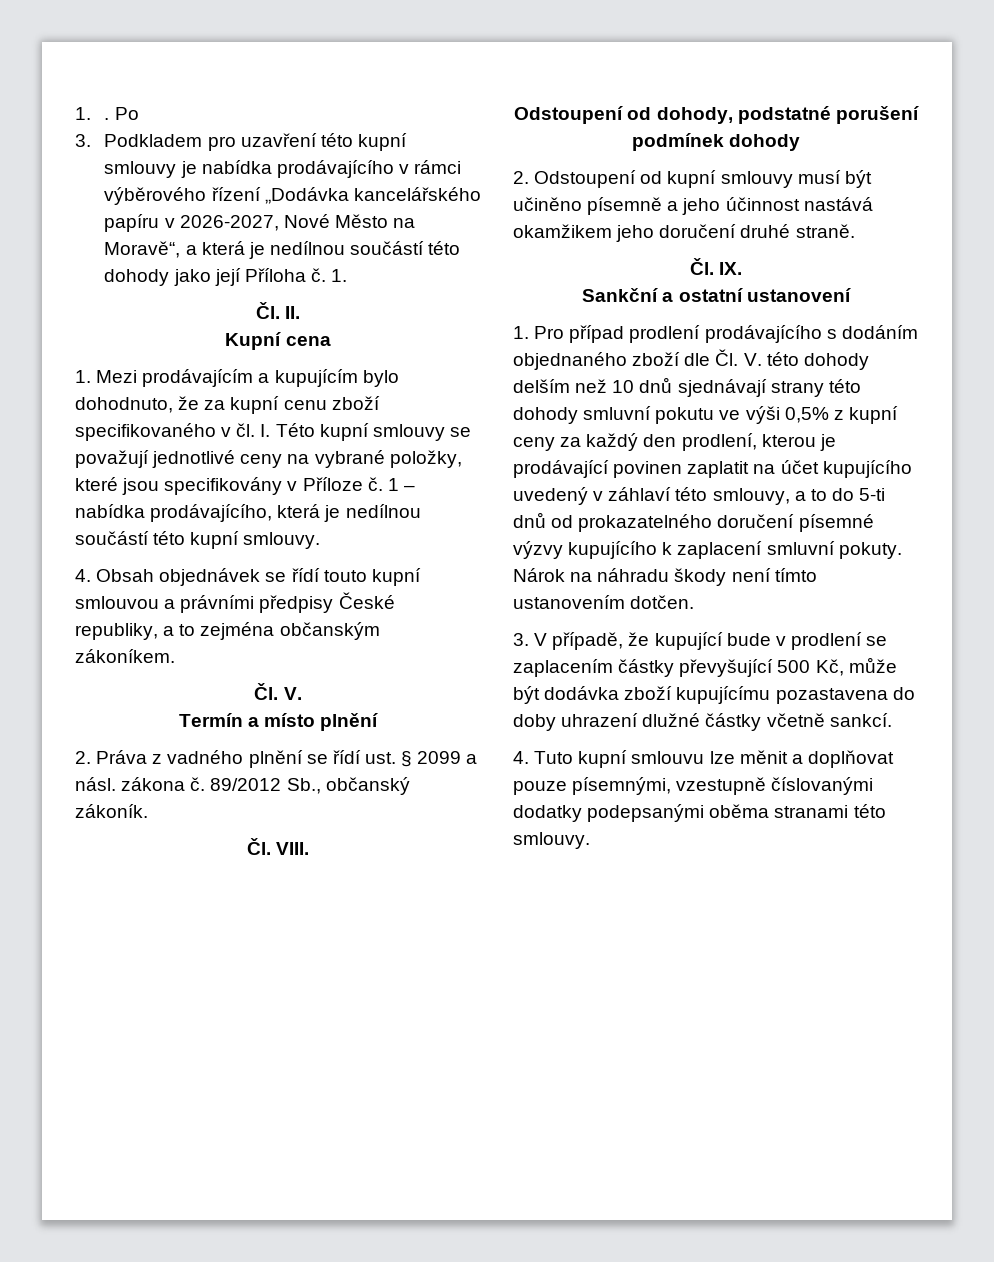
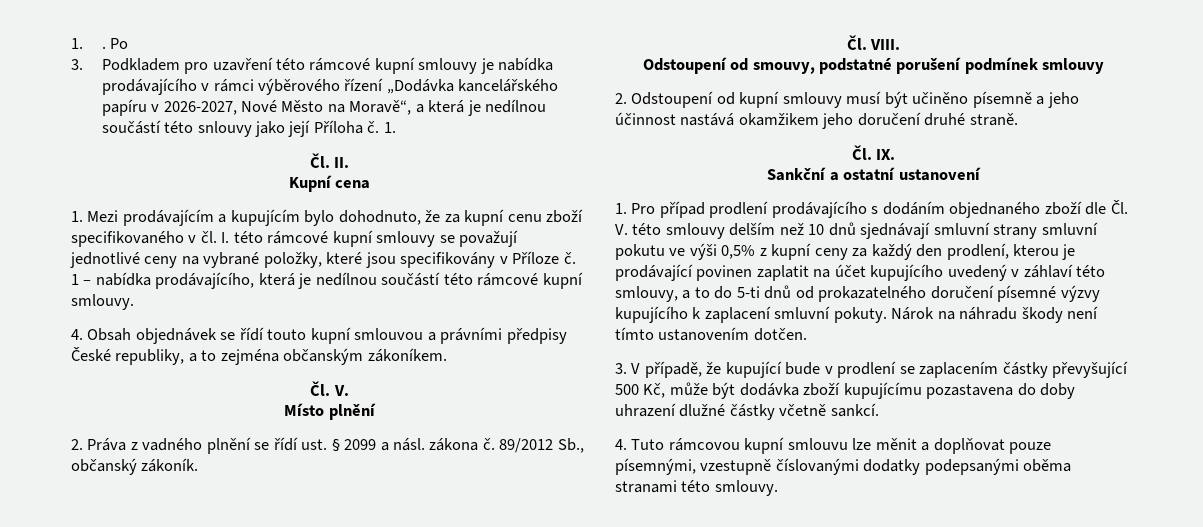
- 3. Podkladem pro uzavření této kupní smlouvy je nabídka prodávajícího v rámci výběrového řízení „Dodávka kancelářského papíru v 2026-2027, Nové Město na Moravě“, a která je nedílnou součástí této dohody jako její Příloha č.
+ 3. Podkladem pro uzavření této rámcové kupní smlouvy je nabídka prodávajícího v rámci výběrového řízení „Dodávka kancelářského papíru v 2026-2027, Nové Město na Moravě“, a která je nedílnou součástí této snlouvy jako její Příloha č.
- 1. Mezi prodávajícím a kupujícím bylo dohodnuto, že za kupní cenu zboží specifikovaného v čl. I. Této kupní smlouvy se považují jednotlivé ceny na vybrané položky, které jsou specifikovány v Příloze č.
+ 1. Mezi prodávajícím a kupujícím bylo dohodnuto, že za kupní cenu zboží specifikovaného v čl. I. této rámcové kupní smlouvy se považují jednotlivé ceny na vybrané položky, které jsou specifikovány v Příloze č.
- 1 – nabídka prodávajícího, která je nedílnou součástí této kupní smlouvy.
+ 1 – nabídka prodávajícího, která je nedílnou součástí této rámcové kupní smlouvy.
- Termín a místo plnění
+ Místo plnění
- Odstoupení od dohody, podstatné porušení podmínek dohody
+ Odstoupení od smouvy, podstatné porušení podmínek smlouvy
- 1. Pro případ prodlení prodávajícího s dodáním objednaného zboží dle Čl. V. této dohody delším než 10 dnů sjednávají strany této dohody smluvní pokutu ve výši 0,5% z kupní ceny za každý den prodlení, kterou je prodávající povinen zaplatit na účet kupujícího uvedený v záhlaví této smlouvy, a to do 5-ti dnů od prokazatelného doručení písemné výzvy kupujícího k zaplacení smluvní pokuty.
+ 1. Pro případ prodlení prodávajícího s dodáním objednaného zboží dle Čl. V. této smlouvy delším než 10 dnů sjednávají smluvní strany smluvní pokutu ve výši 0,5% z kupní ceny za každý den prodlení, kterou je prodávající povinen zaplatit na účet kupujícího uvedený v záhlaví této smlouvy, a to do 5-ti dnů od prokazatelného doručení písemné výzvy kupujícího k zaplacení smluvní pokuty.
- 4. Tuto kupní smlouvu lze měnit a doplňovat pouze písemnými, vzestupně číslovanými dodatky podepsanými oběma stranami této smlouvy.
+ 4. Tuto rámcovou kupní smlouvu lze měnit a doplňovat pouze písemnými, vzestupně číslovanými dodatky podepsanými oběma stranami této smlouvy.

